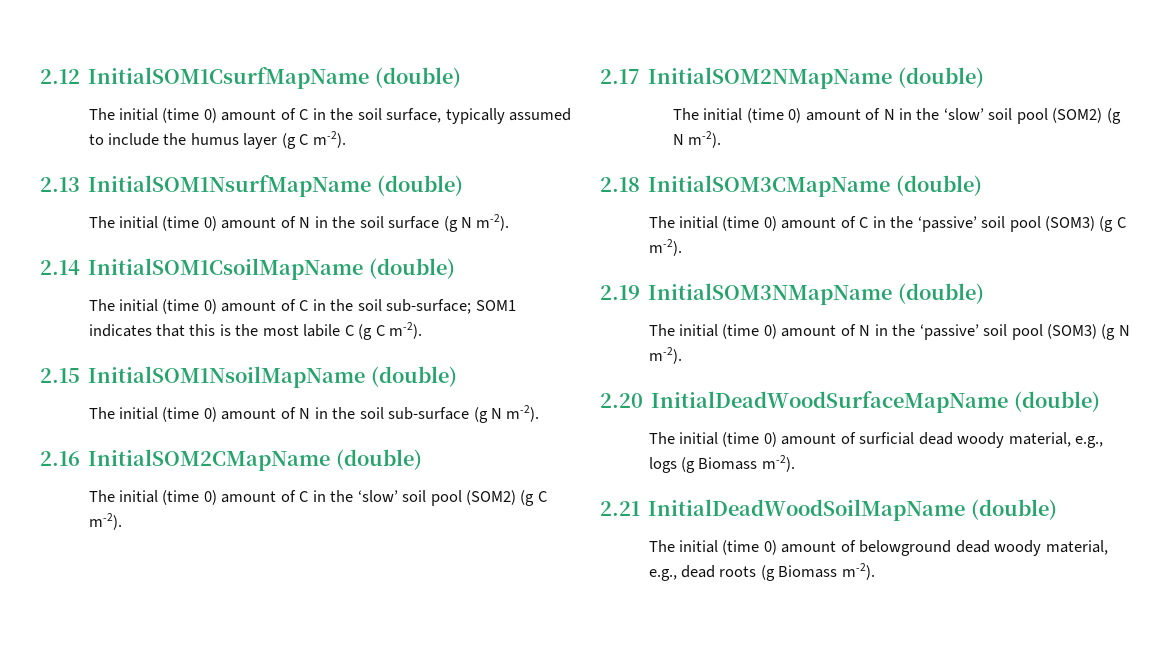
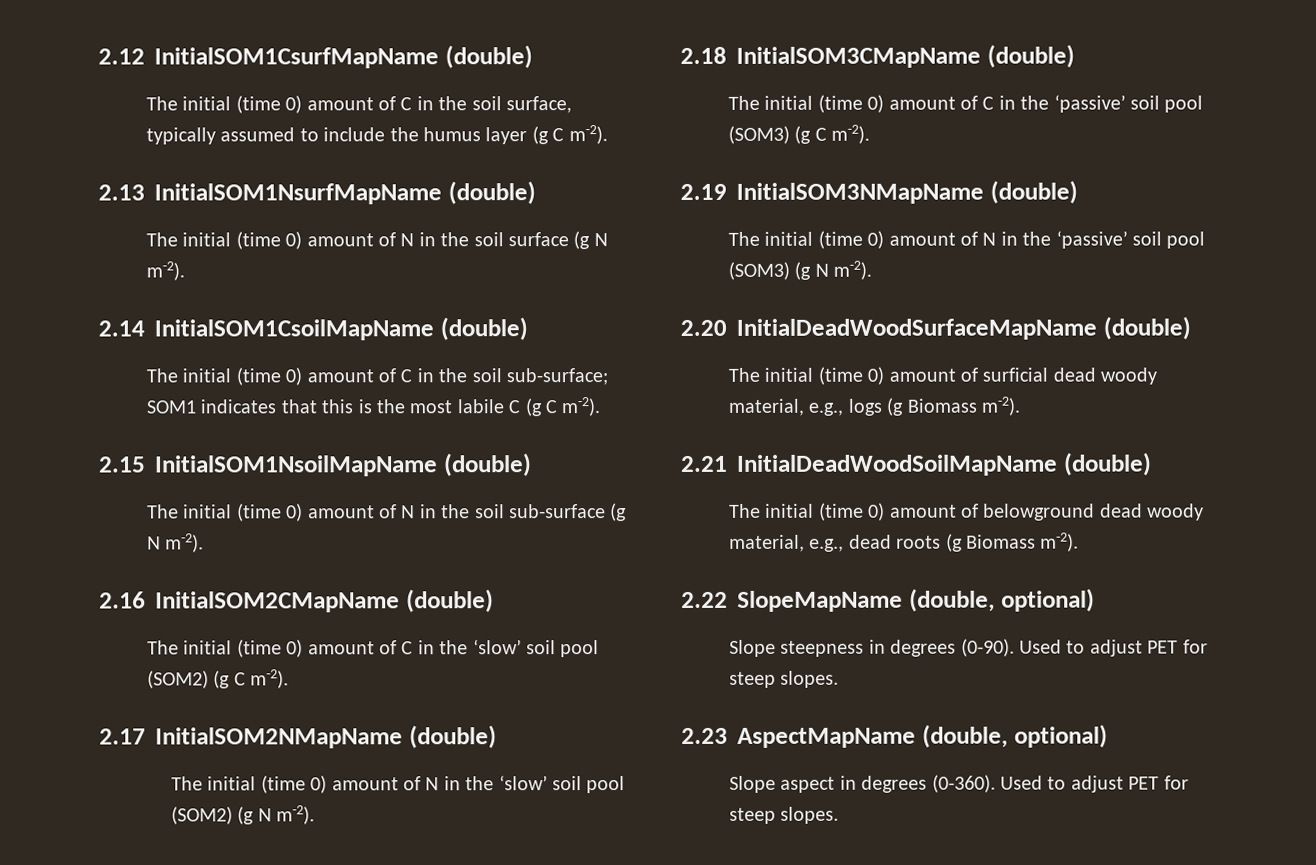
+ 2.22 SlopeMapName (double, optional)
+ Slope steepness in degrees (0-90). Used to adjust PET for steep slopes.
+ 2.23 AspectMapName (double, optional)
+ Slope aspect in degrees (0-360). Used to adjust PET for steep slopes.

